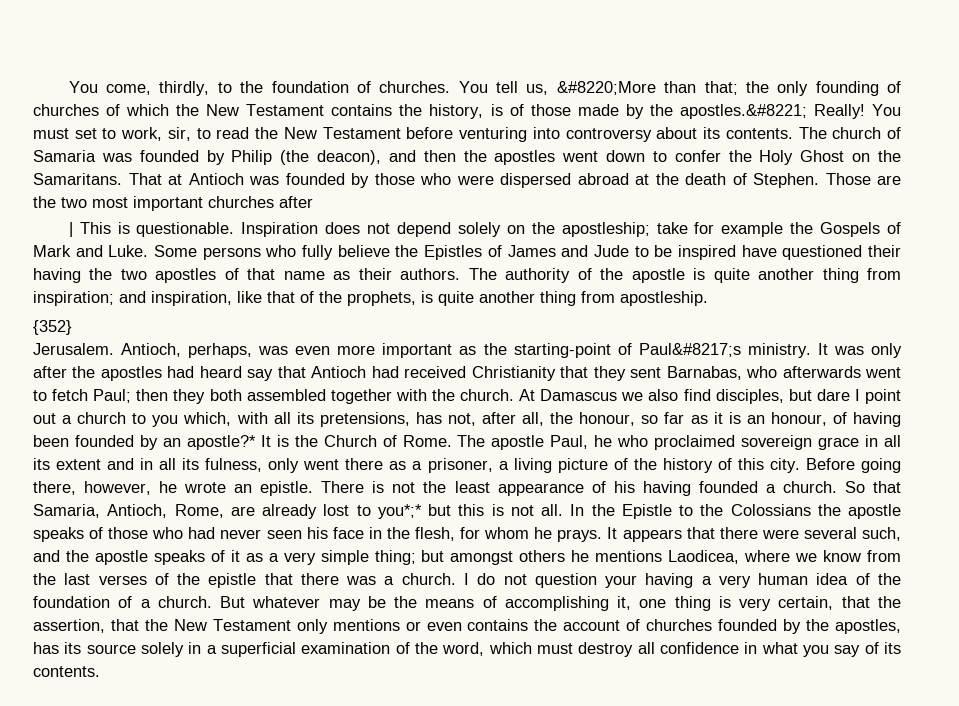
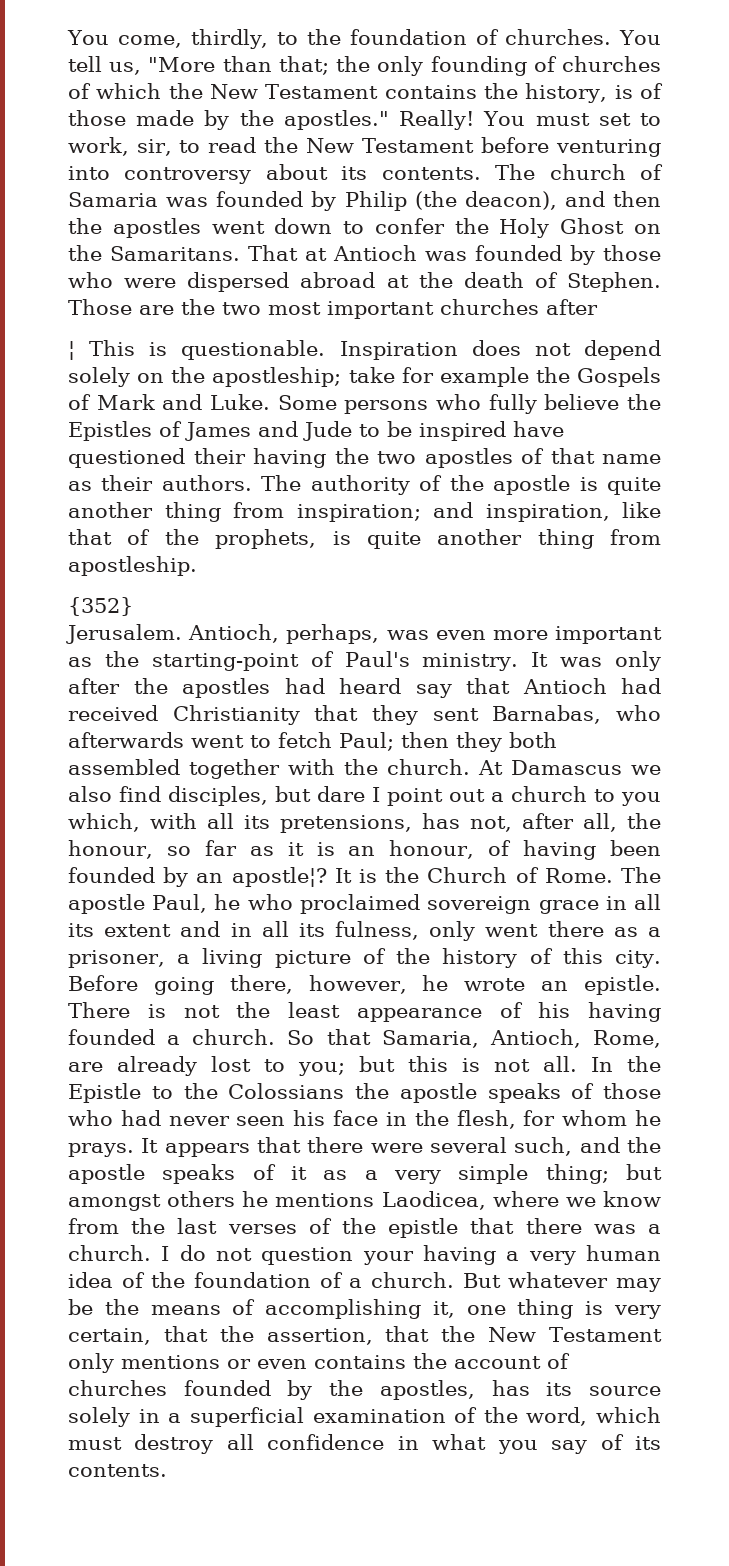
- You tell us, &#8220;More than that; the only founding of churches of which the New Testament contains the history, is of those made by the apostles.&#8221; Really!
+ You tell us, "More than that; the only founding of churches of which the New Testament contains the history, is of those made by the apostles." Really!
- | This is questionable.
+ ¦ This is questionable.
- Antioch, perhaps, was even more important as the starting-point of Paul&#8217;s ministry.
+ Antioch, perhaps, was even more important as the starting-point of Paul's ministry.
- At Damascus we also find disciples, but dare I point out a church to you which, with all its pretensions, has not, after all, the honour, so far as it is an honour, of having been founded by an apostle?* It is the Church of Rome.
+ At Damascus we also find disciples, but dare I point out a church to you which, with all its pretensions, has not, after all, the honour, so far as it is an honour, of having been founded by an apostle¦? It is the Church of Rome.
- So that Samaria, Antioch, Rome, are already lost to you*;* but this is not all.
+ So that Samaria, Antioch, Rome, are already lost to you; but this is not all.

